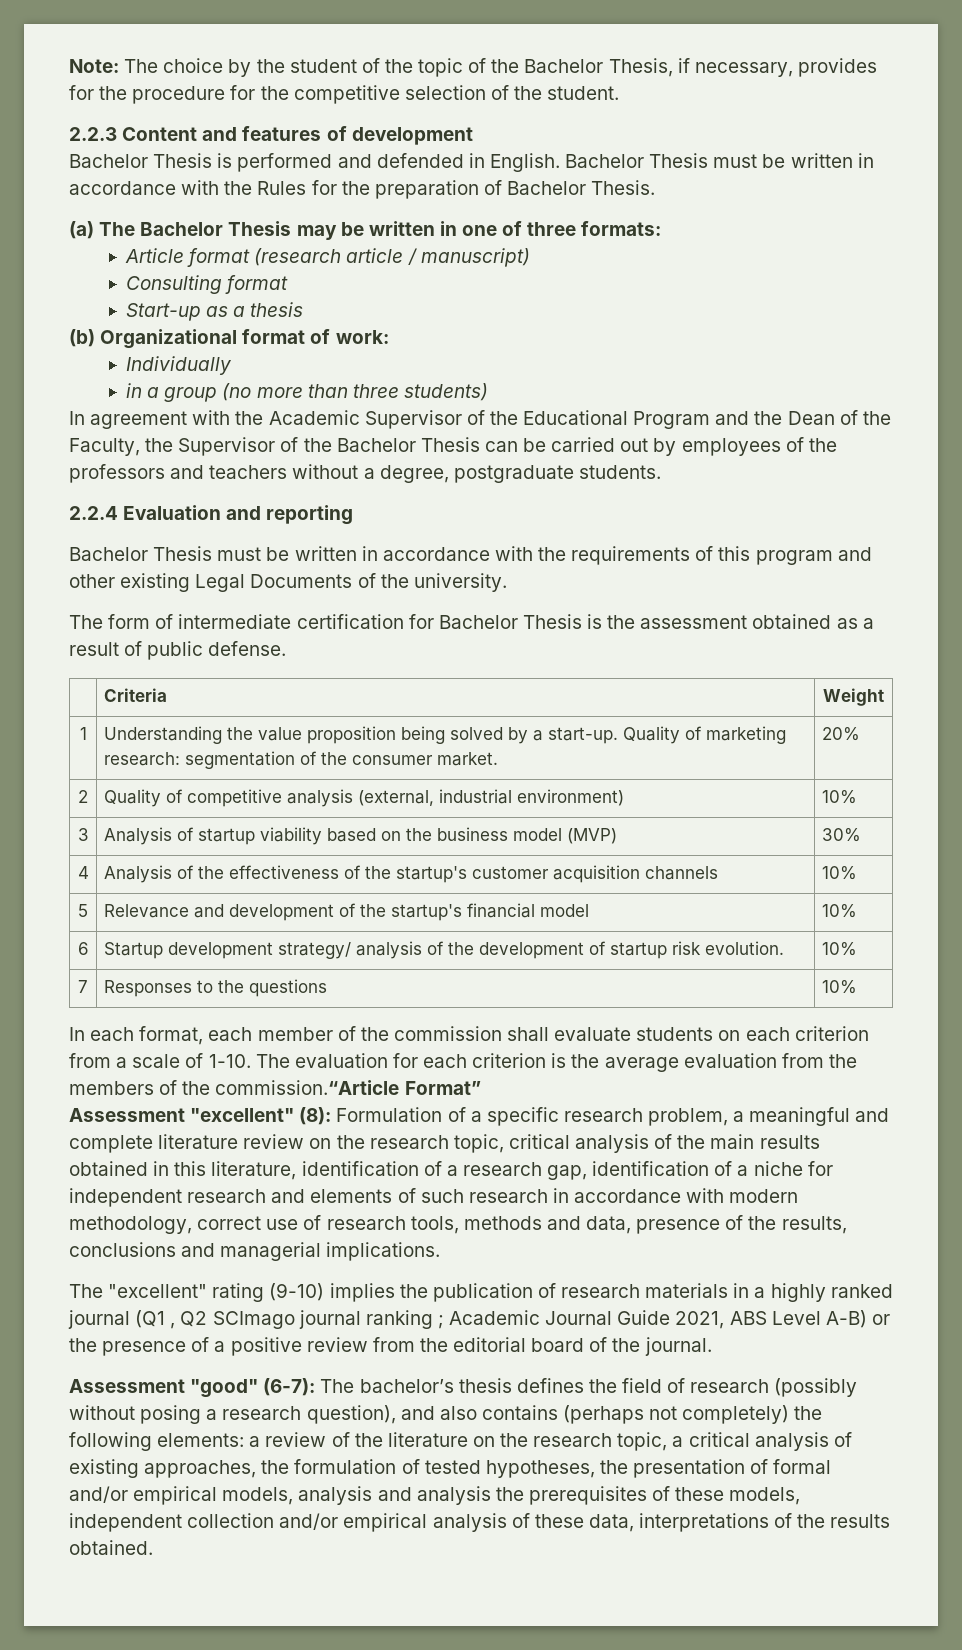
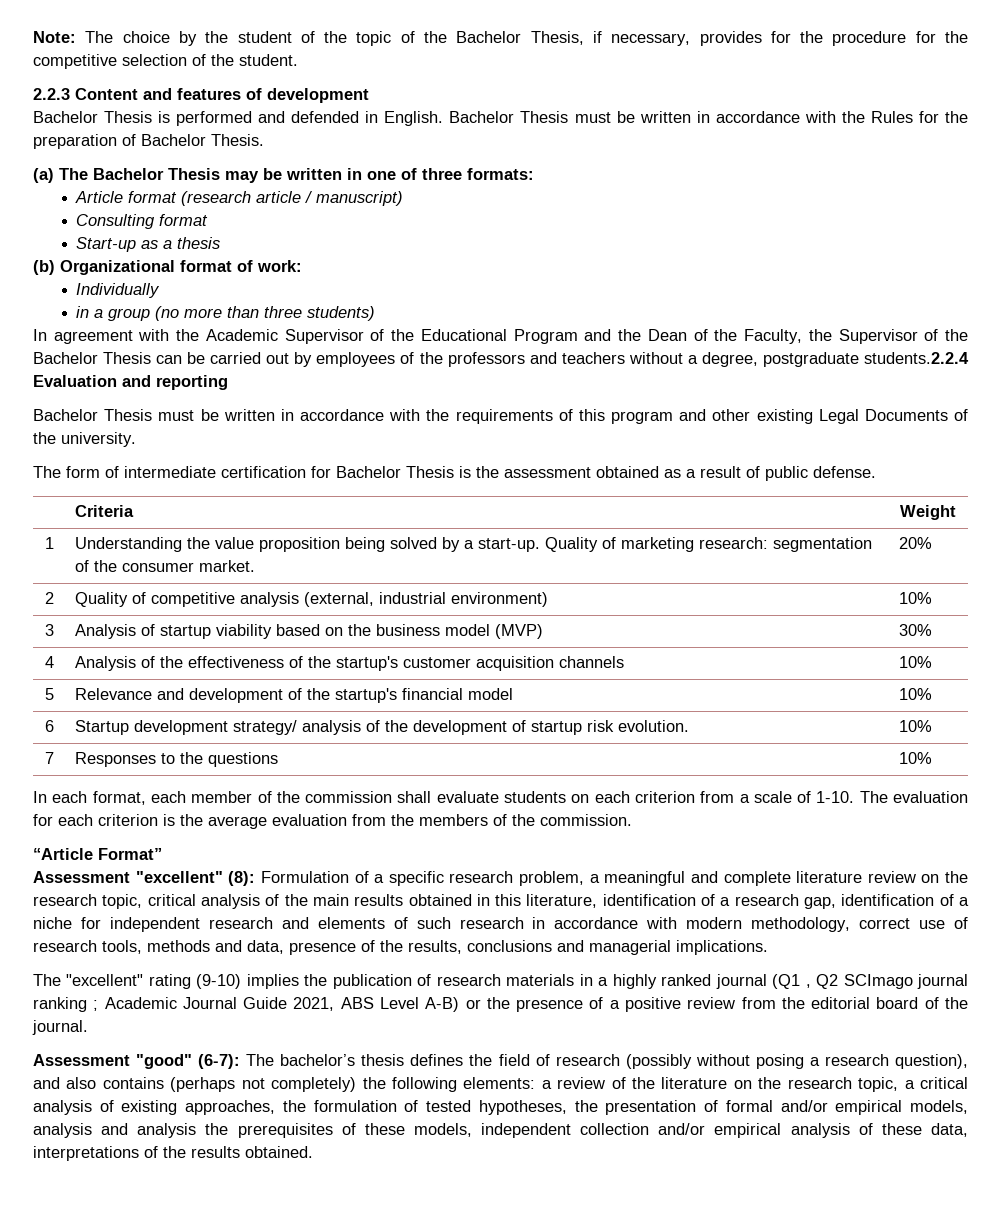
- In agreement with the Academic Supervisor of the Educational Program and the Dean of the Faculty, the Supervisor of the Bachelor Thesis can be carried out by employees of the professors and teachers without a degree, postgraduate students.
- 2.2.4 Evaluation and reporting
+ In agreement with the Academic Supervisor of the Educational Program and the Dean of the Faculty, the Supervisor of the Bachelor Thesis can be carried out by employees of the professors and teachers without a degree, postgraduate students.2.2.4 Evaluation and reporting
- The evaluation for each criterion is the average evaluation from the members of the commission.“Article Format”
+ The evaluation for each criterion is the average evaluation from the members of the commission.
+ “Article Format”

